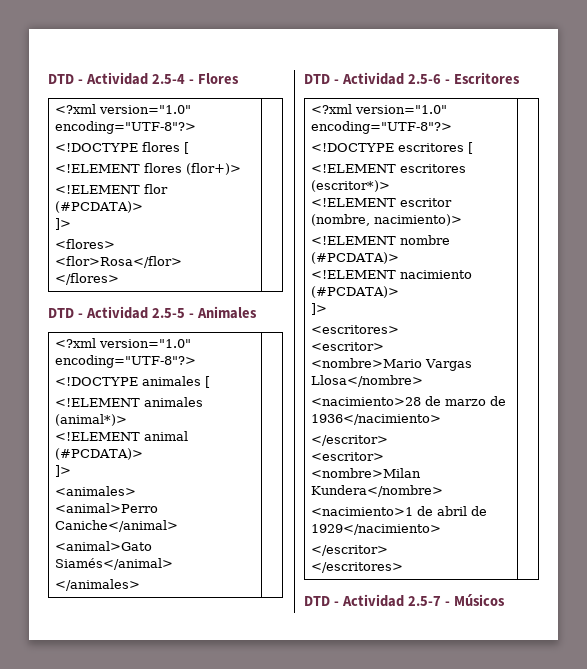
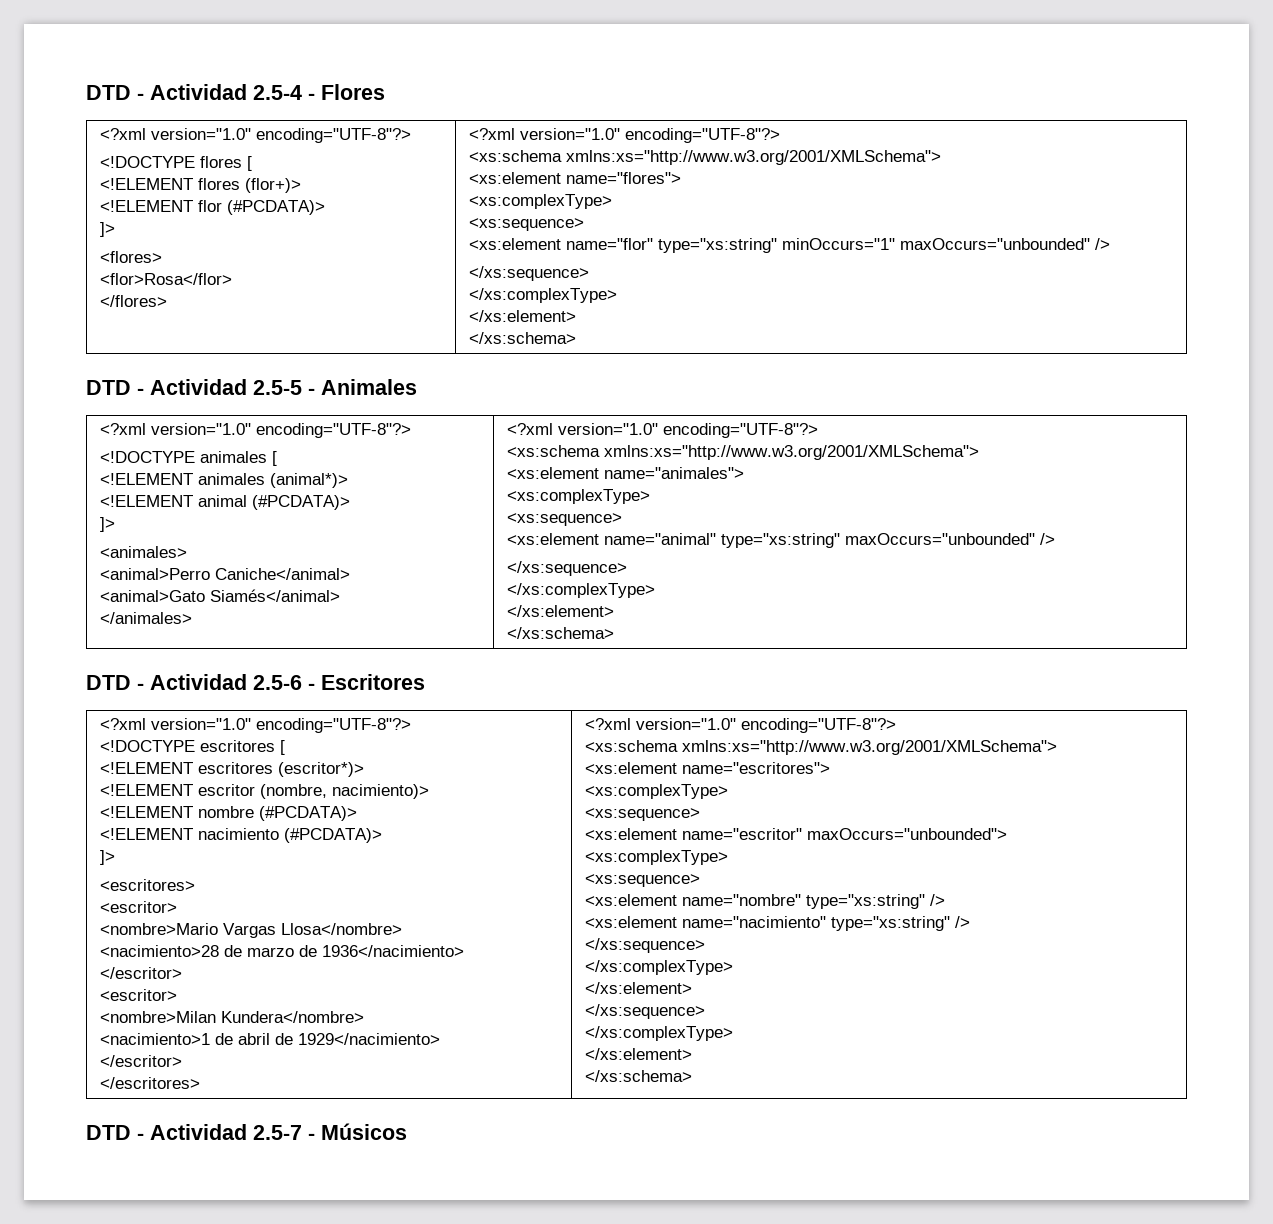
  DTD - Actividad 2.5-4 - Flores
  <?xml version="1.0" encoding="UTF-8"?>
  <!DOCTYPE flores [
  <!ELEMENT flores (flor+)>
  <!ELEMENT flor (#PCDATA)>
  ]>
  <flores>
  <flor>Rosa</flor>
- </flores> |
+ </flores> | <?xml version="1.0" encoding="UTF-8"?>
+ <xs:schema xmlns:xs="http://www.w3.org/2001/XMLSchema">
+ <xs:element name="flores">
+ <xs:complexType>
+ <xs:sequence>
+ <xs:element name="flor" type="xs:string" minOccurs="1" maxOccurs="unbounded" />
+ </xs:sequence>
+ </xs:complexType>
+ </xs:element>
+ </xs:schema>
  DTD - Actividad 2.5-5 - Animales
  <?xml version="1.0" encoding="UTF-8"?>
  <!DOCTYPE animales [
  <!ELEMENT animales (animal*)>
  <!ELEMENT animal (#PCDATA)>
  ]>
  <animales>
  <animal>Perro Caniche</animal>
  <animal>Gato Siamés</animal>
- </animales> |
+ </animales> | <?xml version="1.0" encoding="UTF-8"?>
+ <xs:schema xmlns:xs="http://www.w3.org/2001/XMLSchema">
+ <xs:element name="animales">
+ <xs:complexType>
+ <xs:sequence>
+ <xs:element name="animal" type="xs:string" maxOccurs="unbounded" />
+ </xs:sequence>
+ </xs:complexType>
+ </xs:element>
+ </xs:schema>
- </escritores>
+ </escritores> | <?xml version="1.0" encoding="UTF-8"?>
+ <xs:schema xmlns:xs="http://www.w3.org/2001/XMLSchema">
+ <xs:element name="escritores">
+ <xs:complexType>
+ <xs:sequence>
+ <xs:element name="escritor" maxOccurs="unbounded">
+ <xs:complexType>
+ <xs:sequence>
+ <xs:element name="nombre" type="xs:string" />
+ <xs:element name="nacimiento" type="xs:string" />
+ </xs:sequence>
+ </xs:complexType>
+ </xs:element>
+ </xs:sequence>
+ </xs:complexType>
+ </xs:element>
+ </xs:schema>

